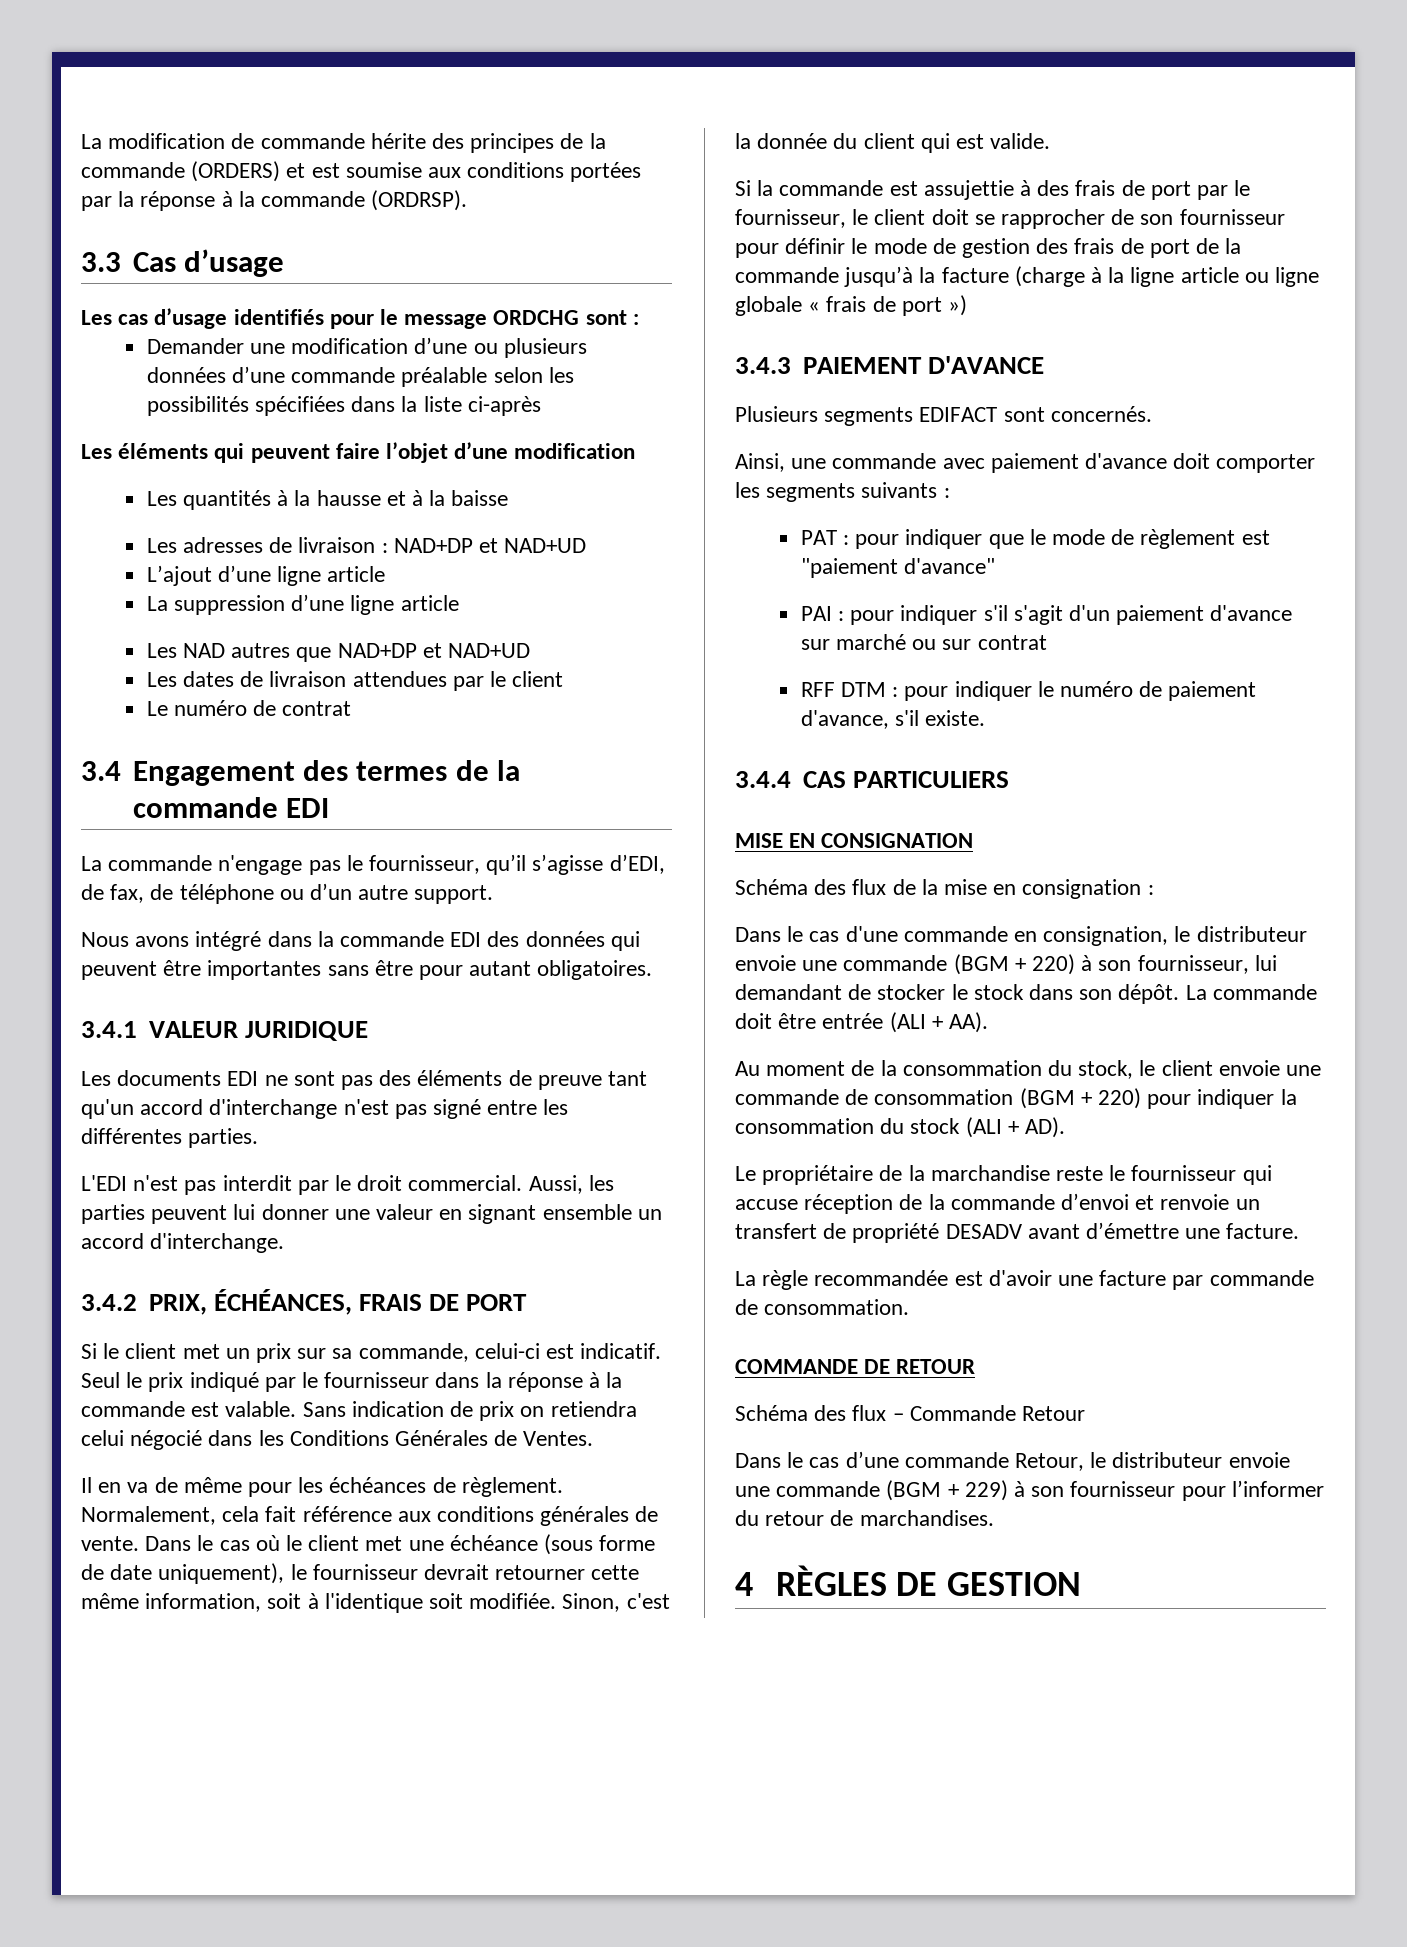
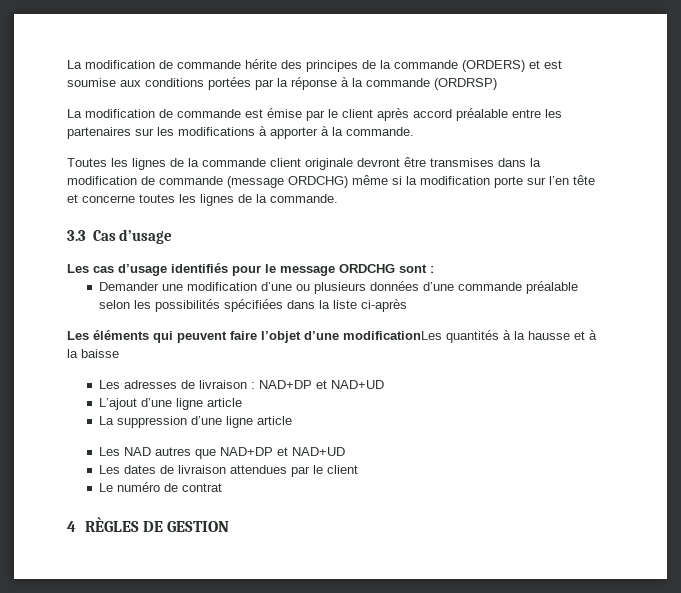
- La modification de commande hérite des principes de la commande (ORDERS) et est soumise aux conditions portées par la réponse à la commande (ORDRSP).
+ La modification de commande hérite des principes de la commande (ORDERS) et est soumise aux conditions portées par la réponse à la commande (ORDRSP)
+ La modification de commande est émise par le client après accord préalable entre les partenaires sur les modifications à apporter à la commande.
+ Toutes les lignes de la commande client originale devront être transmises dans la modification de commande (message ORDCHG) même si la modification porte sur l’en tête et concerne toutes les lignes de la commande.
- Les éléments qui peuvent faire l’objet d’une modification
- Les quantités à la hausse et à la baisse
+ Les éléments qui peuvent faire l’objet d’une modificationLes quantités à la hausse et à la baisse
- 3.4 Engagement des termes de la commande EDI
- La commande n'engage pas le fournisseur, qu’il s’agisse d’EDI, de fax, de téléphone ou d’un autre support.
- Nous avons intégré dans la commande EDI des données qui peuvent être importantes sans être pour autant obligatoires.
- 3.4.1 VALEUR JURIDIQUE
- Les documents EDI ne sont pas des éléments de preuve tant qu'un accord d'interchange n'est pas signé entre les différentes parties.
- L'EDI n'est pas interdit par le droit commercial. Aussi, les parties peuvent lui donner une valeur en signant ensemble un accord d'interchange.
- 3.4.2 PRIX, ÉCHÉANCES, FRAIS DE PORT
- Si le client met un prix sur sa commande, celui-ci est indicatif. Seul le prix indiqué par le fournisseur dans la réponse à la commande est valable. Sans indication de prix on retiendra celui négocié dans les Conditions Générales de Ventes.
- Il en va de même pour les échéances de règlement. Normalement, cela fait référence aux conditions générales de vente. Dans le cas où le client met une échéance (sous forme de date uniquement), le fournisseur devrait retourner cette même information, soit à l'identique soit modifiée. Sinon, c'est la donnée du client qui est valide.
- Si la commande est assujettie à des frais de port par le fournisseur, le client doit se rapprocher de son fournisseur pour définir le mode de gestion des frais de port de la commande jusqu’à la facture (charge à la ligne article ou ligne globale « frais de port »)
- 3.4.3 PAIEMENT D'AVANCE
- Plusieurs segments EDIFACT sont concernés.
- Ainsi, une commande avec paiement d'avance doit comporter les segments suivants :
- PAT : pour indiquer que le mode de règlement est "paiement d'avance"
- PAI : pour indiquer s'il s'agit d'un paiement d'avance sur marché ou sur contrat
- RFF DTM : pour indiquer le numéro de paiement d'avance, s'il existe.
- 3.4.4 CAS PARTICULIERS
- MISE EN CONSIGNATION
- Schéma des flux de la mise en consignation :
- Dans le cas d'une commande en consignation, le distributeur envoie une commande (BGM + 220) à son fournisseur, lui demandant de stocker le stock dans son dépôt. La commande doit être entrée (ALI + AA).
- Au moment de la consommation du stock, le client envoie une commande de consommation (BGM + 220) pour indiquer la consommation du stock (ALI + AD).
- Le propriétaire de la marchandise reste le fournisseur qui accuse réception de la commande d’envoi et renvoie un transfert de propriété DESADV avant d’émettre une facture.
- La règle recommandée est d'avoir une facture par commande de consommation.
- COMMANDE DE RETOUR
- Schéma des flux – Commande Retour
- Dans le cas d’une commande Retour, le distributeur envoie une commande (BGM + 229) à son fournisseur pour l’informer du retour de marchandises.

